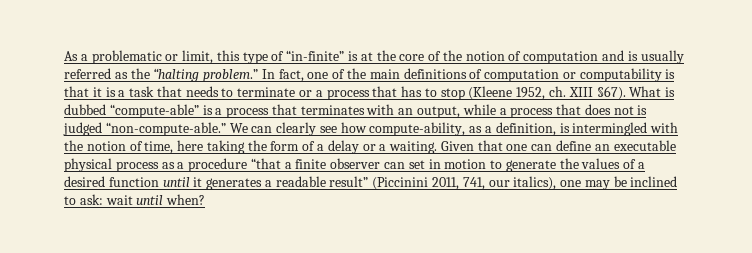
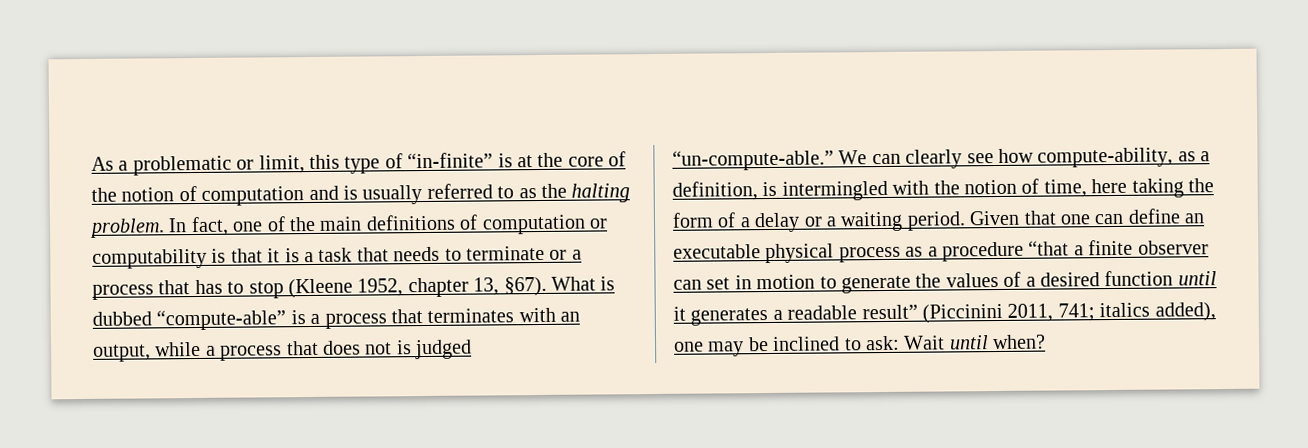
- As a problematic or limit, this type of “in-finite” is at the core of the notion of computation and is usually referred as the “halting problem.”
+ As a problematic or limit, this type of “in-finite” is at the core of the notion of computation and is usually referred to as the halting problem.
- In fact, one of the main definitions of computation or computability is that it is a task that needs to terminate or a process that has to stop (Kleene 1952, ch. XIII §67).
+ In fact, one of the main definitions of computation or computability is that it is a task that needs to terminate or a process that has to stop (Kleene 1952, chapter 13, §67).
- What is dubbed “compute-able” is a process that terminates with an output, while a process that does not is judged “non-compute-able.”
+ What is dubbed “compute-able” is a process that terminates with an output, while a process that does not is judged “un-compute-able.”
- We can clearly see how compute-ability, as a definition, is intermingled with the notion of time, here taking the form of a delay or a waiting.
+ We can clearly see how compute-ability, as a definition, is intermingled with the notion of time, here taking the form of a delay or a waiting period.
- Given that one can define an executable physical process as a procedure “that a finite observer can set in motion to generate the values of a desired function until it generates a readable result” (Piccinini 2011, 741, our italics), one may be inclined to ask: wait until when?
+ Given that one can define an executable physical process as a procedure “that a finite observer can set in motion to generate the values of a desired function until it generates a readable result” (Piccinini 2011, 741; italics added), one may be inclined to ask: Wait until when?

